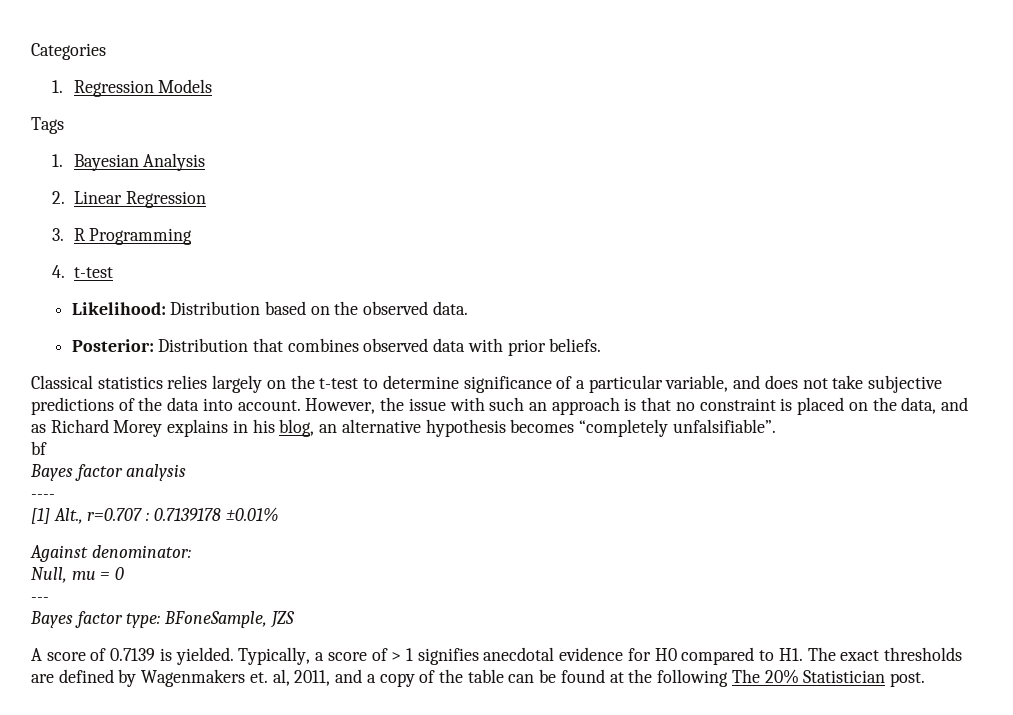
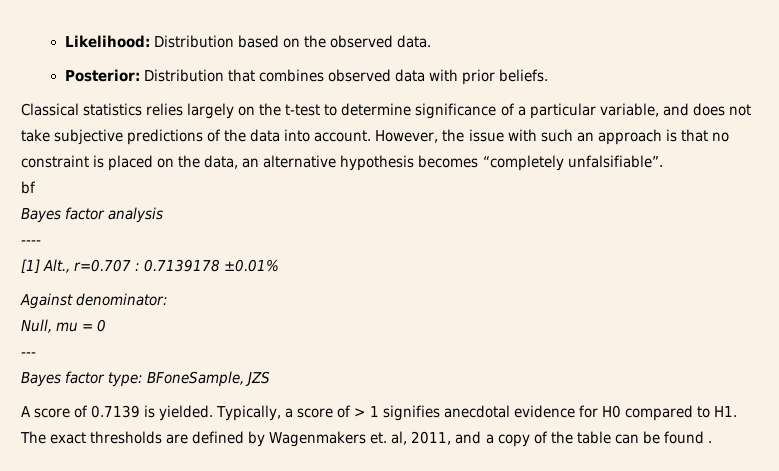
- Categories
- 1. Regression Models
- Tags
- 1. Bayesian Analysis
- 2. Linear Regression
- 3. R Programming
- 4. t-test
- However, the issue with such an approach is that no constraint is placed on the data, and as Richard Morey explains in his blog, an alternative hypothesis becomes “completely unfalsifiable”.
+ However, the issue with such an approach is that no constraint is placed on the data, an alternative hypothesis becomes “completely unfalsifiable”.
- Typically, a score of > 1 signifies anecdotal evidence for H0 compared to H1. The exact thresholds are defined by Wagenmakers et. al, 2011, and a copy of the table can be found at the following The 20% Statistician post.
+ Typically, a score of > 1 signifies anecdotal evidence for H0 compared to H1. The exact thresholds are defined by Wagenmakers et. al, 2011, and a copy of the table can be found .

